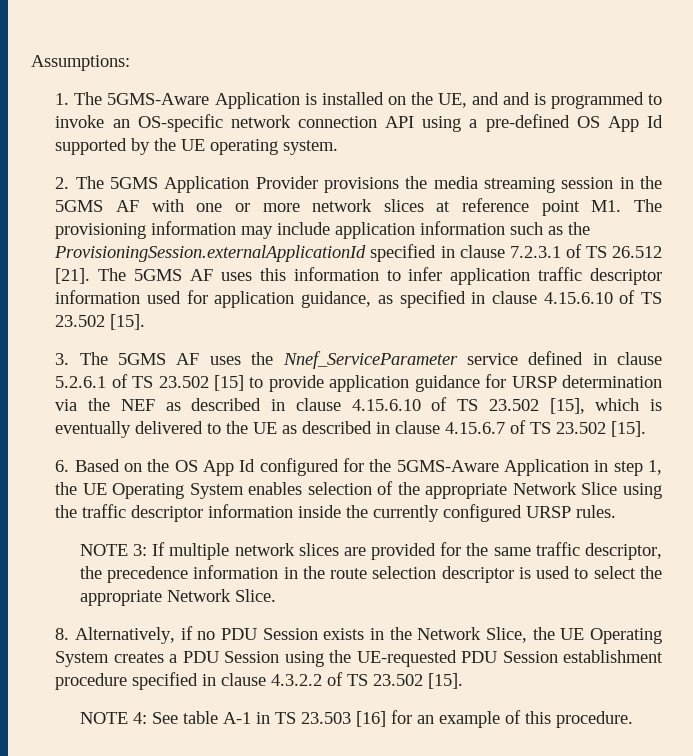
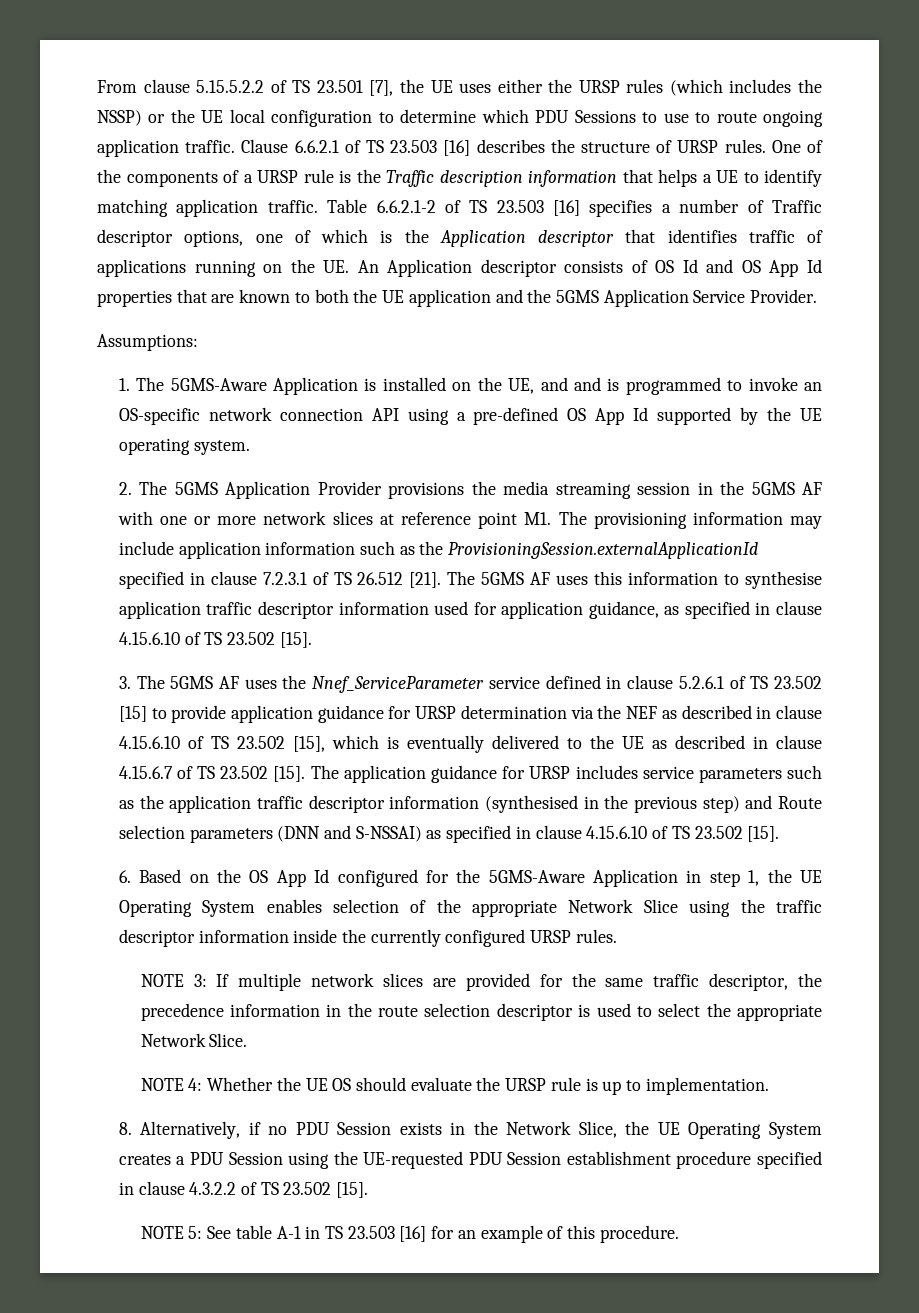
+ From clause 5.15.5.2.2 of TS 23.501 [7], the UE uses either the URSP rules (which includes the NSSP) or the UE local configuration to determine which PDU Sessions to use to route ongoing application traffic. Clause 6.6.2.1 of TS 23.503 [16] describes the structure of URSP rules. One of the components of a URSP rule is the Traffic description information that helps a UE to identify matching application traffic. Table 6.6.2.1-2 of TS 23.503 [16] specifies a number of Traffic descriptor options, one of which is the Application descriptor that identifies traffic of applications running on the UE. An Application descriptor consists of OS Id and OS App Id properties that are known to both the UE application and the 5GMS Application Service Provider.
- The 5GMS AF uses this information to infer application traffic descriptor information used for application guidance, as specified in clause 4.15.6.10 of TS 23.502 [15].
+ The 5GMS AF uses this information to synthesise application traffic descriptor information used for application guidance, as specified in clause 4.15.6.10 of TS 23.502 [15].
+ The application guidance for URSP includes service parameters such as the application traffic descriptor information (synthesised in the previous step) and Route selection parameters (DNN and S-NSSAI) as specified in clause 4.15.6.10 of TS 23.502 [15].
+ NOTE 4: Whether the UE OS should evaluate the URSP rule is up to implementation.
- NOTE 4: See table A-1 in TS 23.503 [16] for an example of this procedure.
+ NOTE 5: See table A-1 in TS 23.503 [16] for an example of this procedure.

